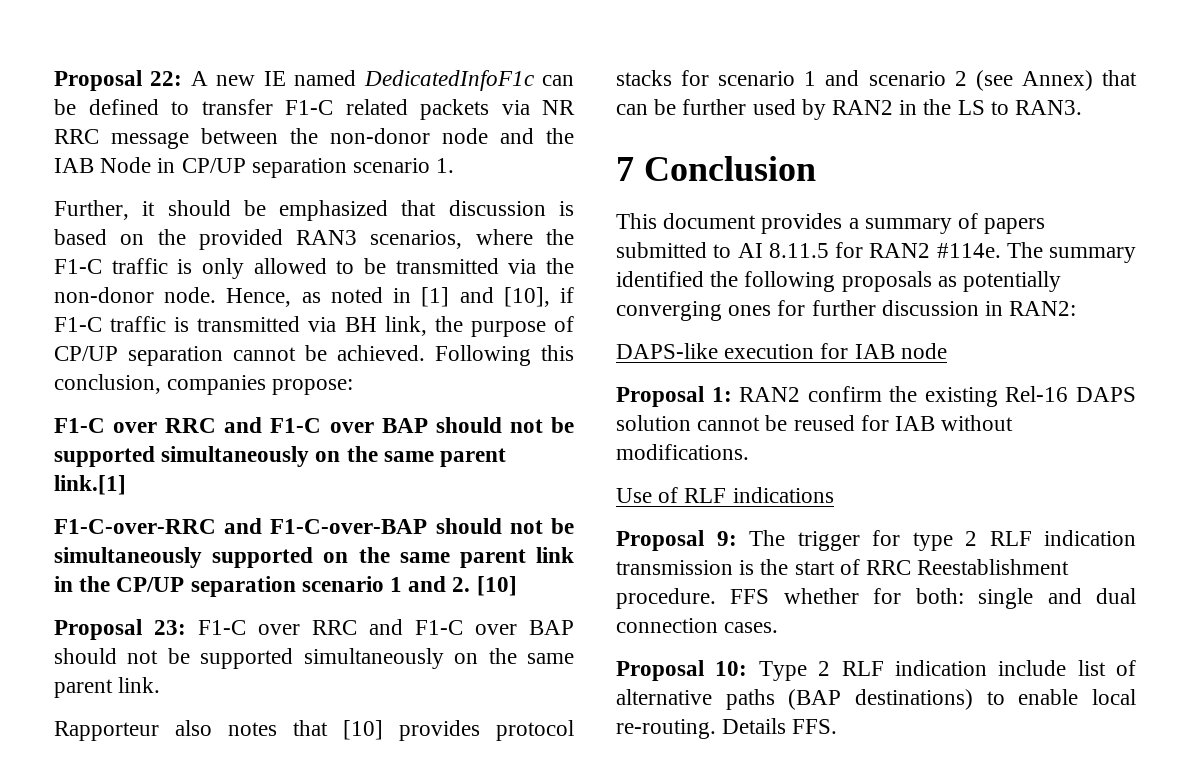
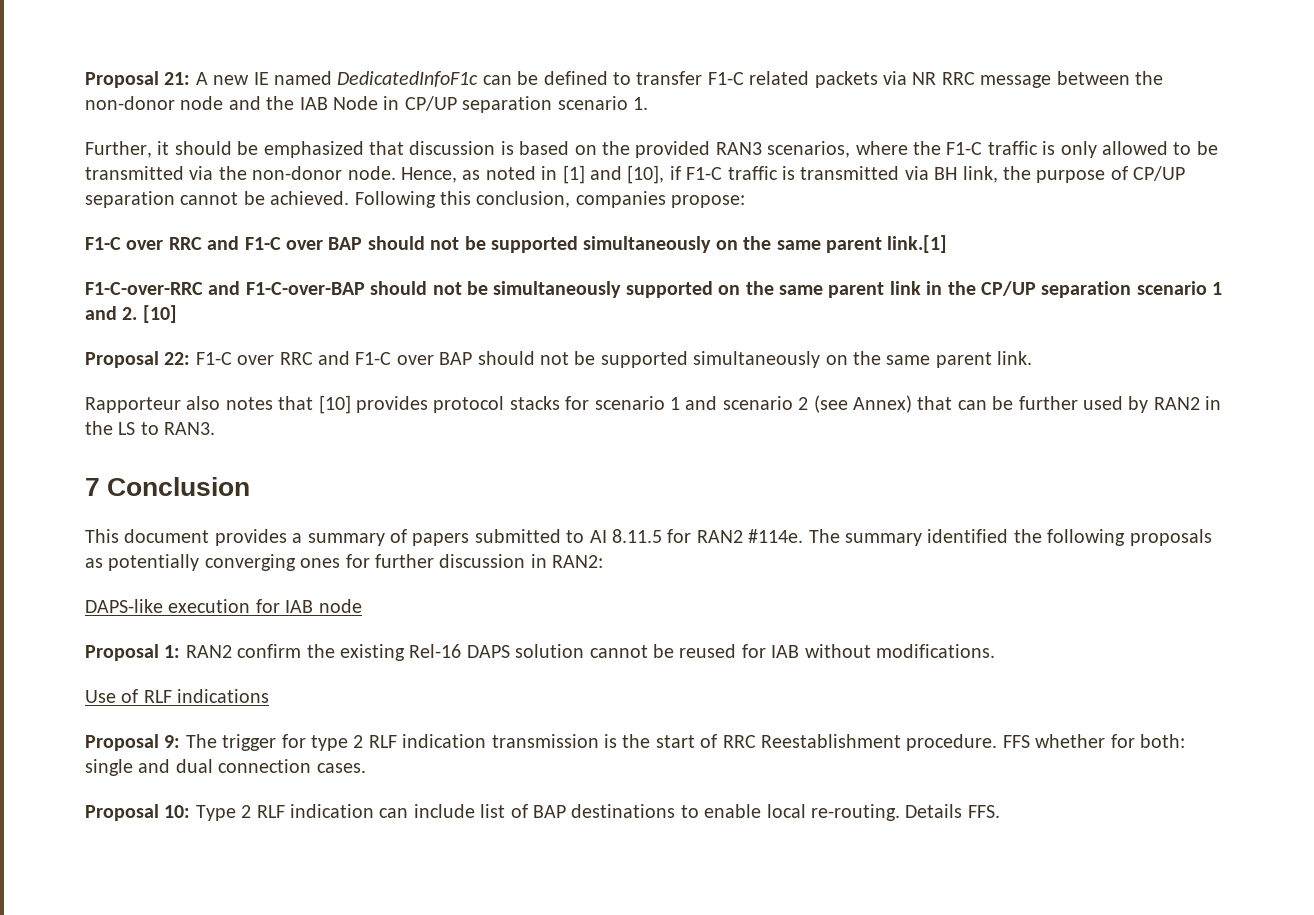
- Proposal 22: A new IE named DedicatedInfoF1c can be defined to transfer F1-C related packets via NR RRC message between the non-donor node and the IAB Node in CP/UP separation scenario 1.
+ Proposal 21: A new IE named DedicatedInfoF1c can be defined to transfer F1-C related packets via NR RRC message between the non-donor node and the IAB Node in CP/UP separation scenario 1.
- Proposal 23: F1-C over RRC and F1-C over BAP should not be supported simultaneously on the same parent link.
+ Proposal 22: F1-C over RRC and F1-C over BAP should not be supported simultaneously on the same parent link.
- Proposal 10: Type 2 RLF indication include list of alternative paths (BAP destinations) to enable local re-routing.
+ Proposal 10: Type 2 RLF indication can include list of BAP destinations to enable local re-routing.

